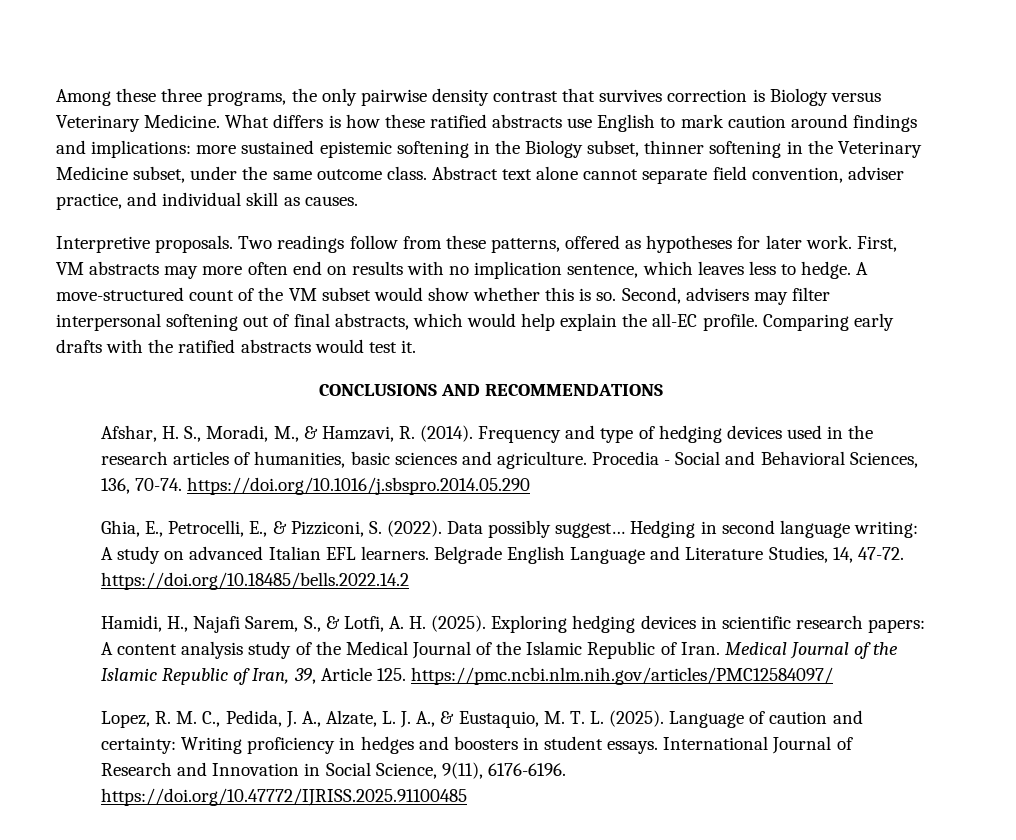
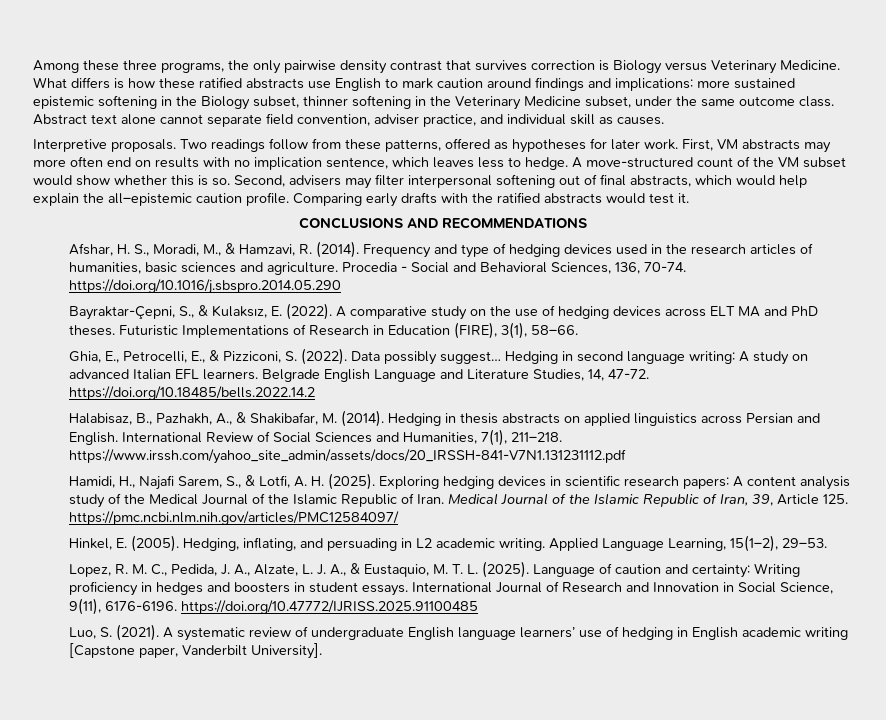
- Second, advisers may filter interpersonal softening out of final abstracts, which would help explain the all-EC profile.
+ Second, advisers may filter interpersonal softening out of final abstracts, which would help explain the all–epistemic caution profile.
+ Bayraktar-Çepni, S., & Kulaksız, E. (2022). A comparative study on the use of hedging devices across ELT MA and PhD theses. Futuristic Implementations of Research in Education (FIRE), 3(1), 58–66.
+ Halabisaz, B., Pazhakh, A., & Shakibafar, M. (2014). Hedging in thesis abstracts on applied linguistics across Persian and English. International Review of Social Sciences and Humanities, 7(1), 211–218. https://www.irssh.com/yahoo_site_admin/assets/docs/20_IRSSH-841-V7N1.131231112.pdf
+ Hinkel, E. (2005). Hedging, inflating, and persuading in L2 academic writing. Applied Language Learning, 15(1–2), 29–53.
+ Luo, S. (2021). A systematic review of undergraduate English language learners’ use of hedging in English academic writing [Capstone paper, Vanderbilt University].

